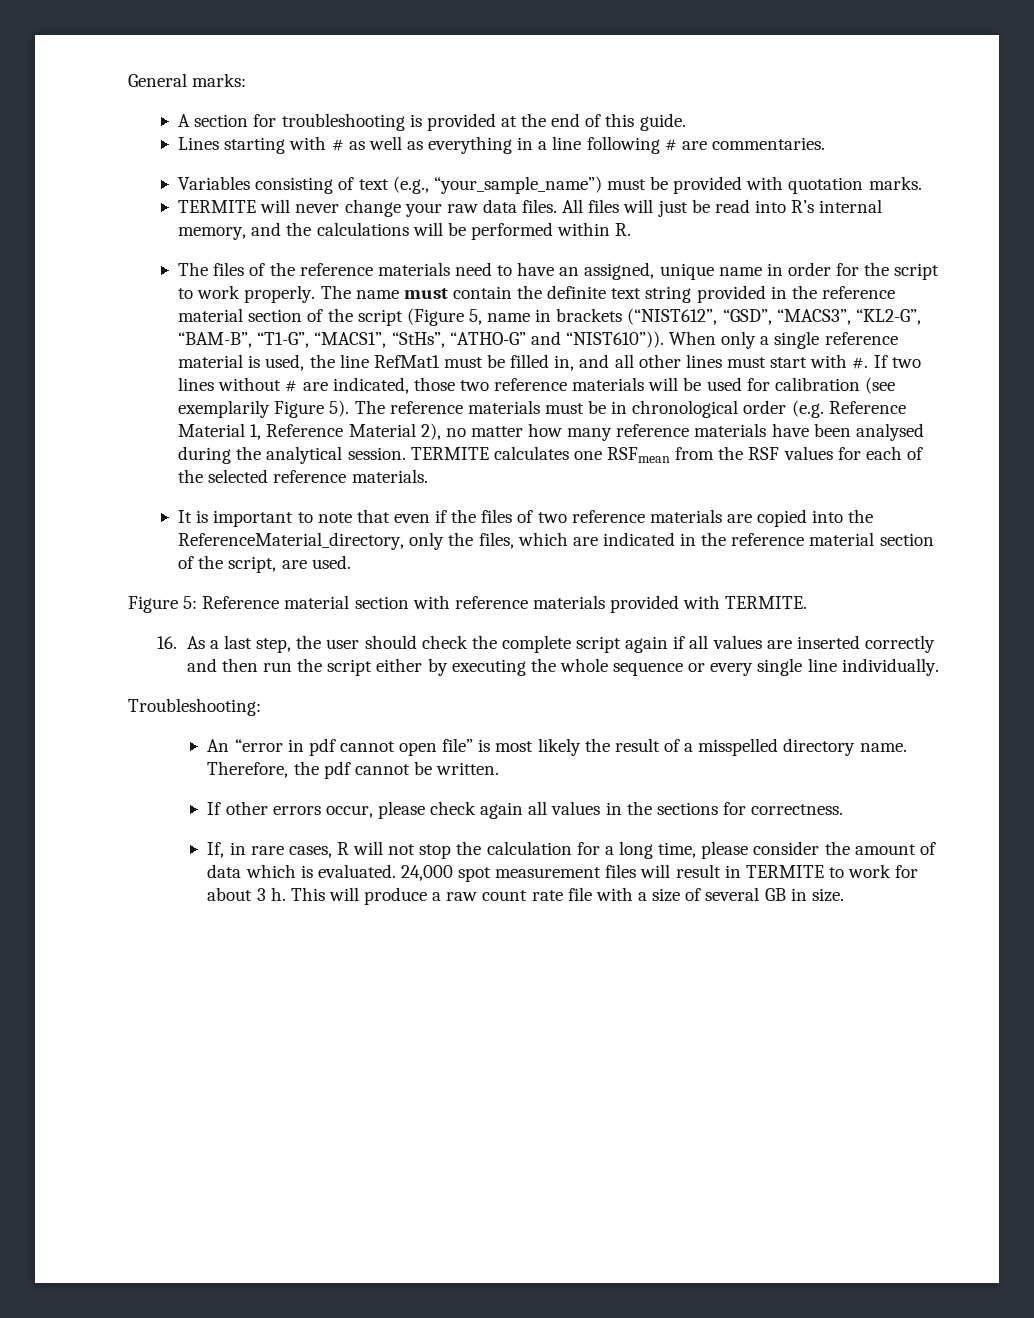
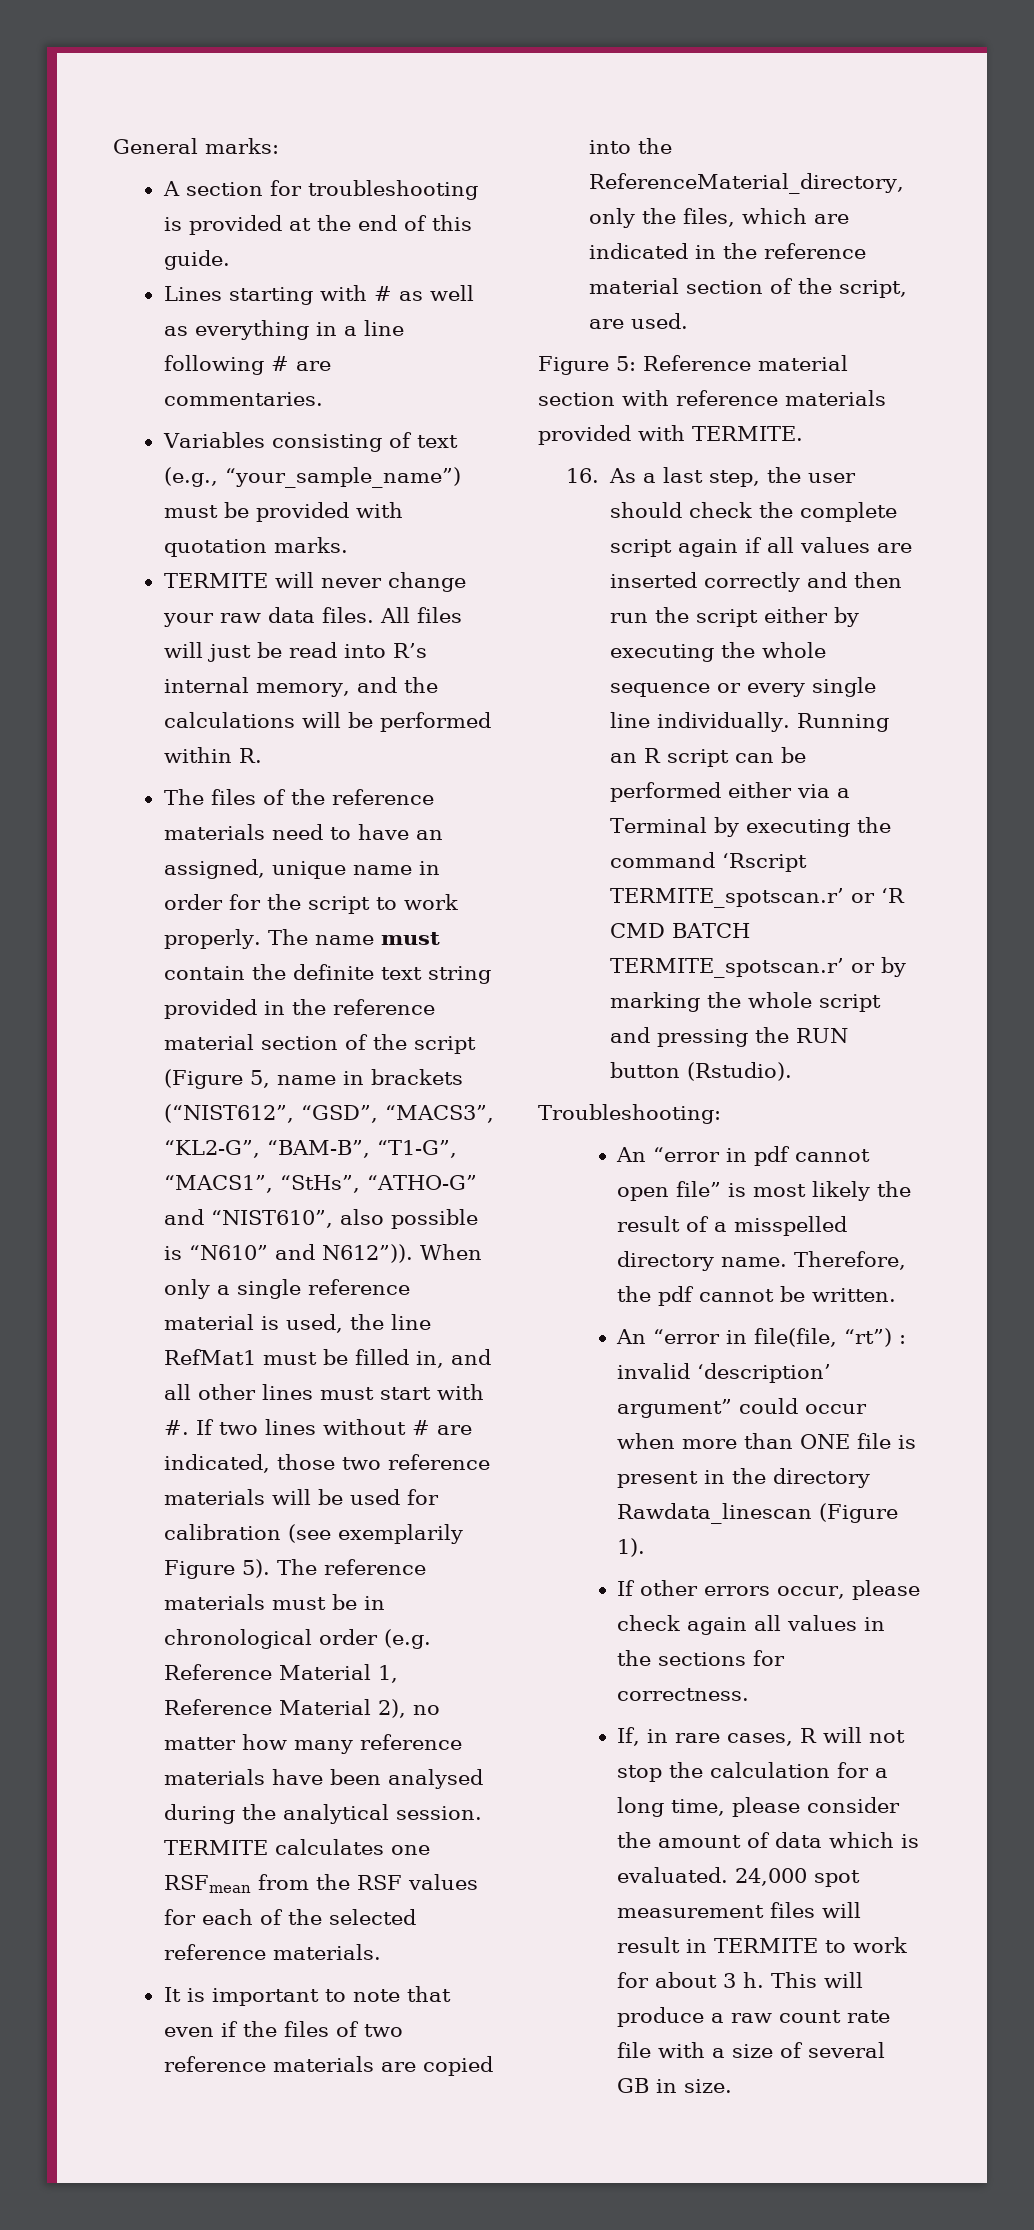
- The name must contain the definite text string provided in the reference material section of the script (Figure 5, name in brackets (“NIST612”, “GSD”, “MACS3”, “KL2-G”, “BAM-B”, “T1-G”, “MACS1”, “StHs”, “ATHO-G” and “NIST610”)).
+ The name must contain the definite text string provided in the reference material section of the script (Figure 5, name in brackets (“NIST612”, “GSD”, “MACS3”, “KL2-G”, “BAM-B”, “T1-G”, “MACS1”, “StHs”, “ATHO-G” and “NIST610”, also possible is “N610” and N612”)).
+ Running an R script can be performed either via a Terminal by executing the command ‘Rscript TERMITE_spotscan.r’ or ‘R CMD BATCH TERMITE_spotscan.r’ or by marking the whole script and pressing the RUN button (Rstudio).
+ An “error in file(file, “rt”) : invalid ‘description’ argument” could occur when more than ONE file is present in the directory Rawdata_linescan (Figure 1).

